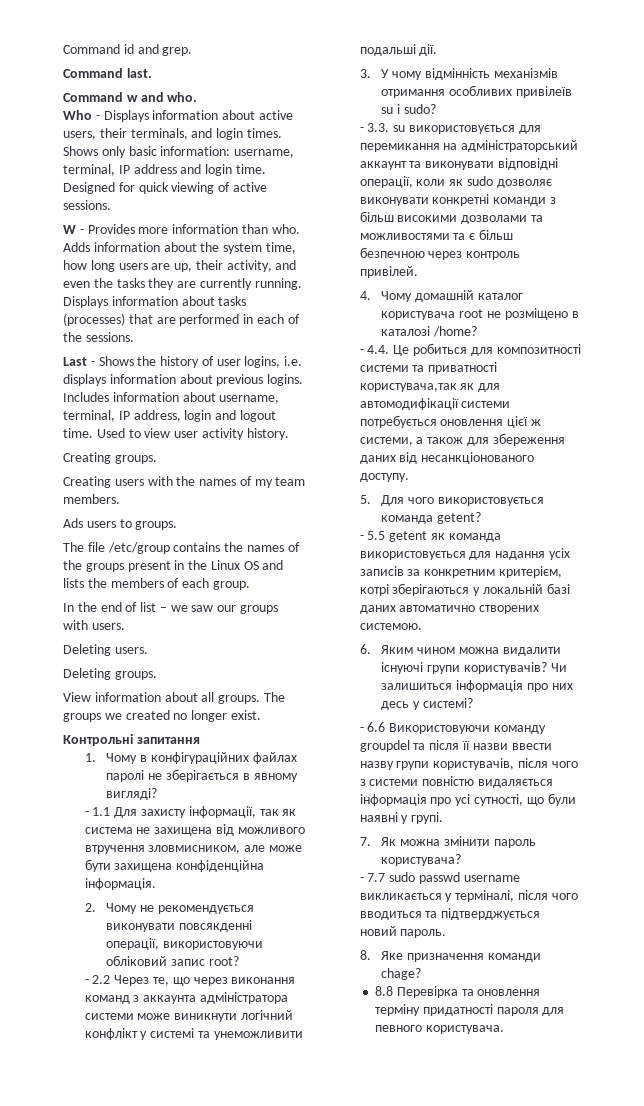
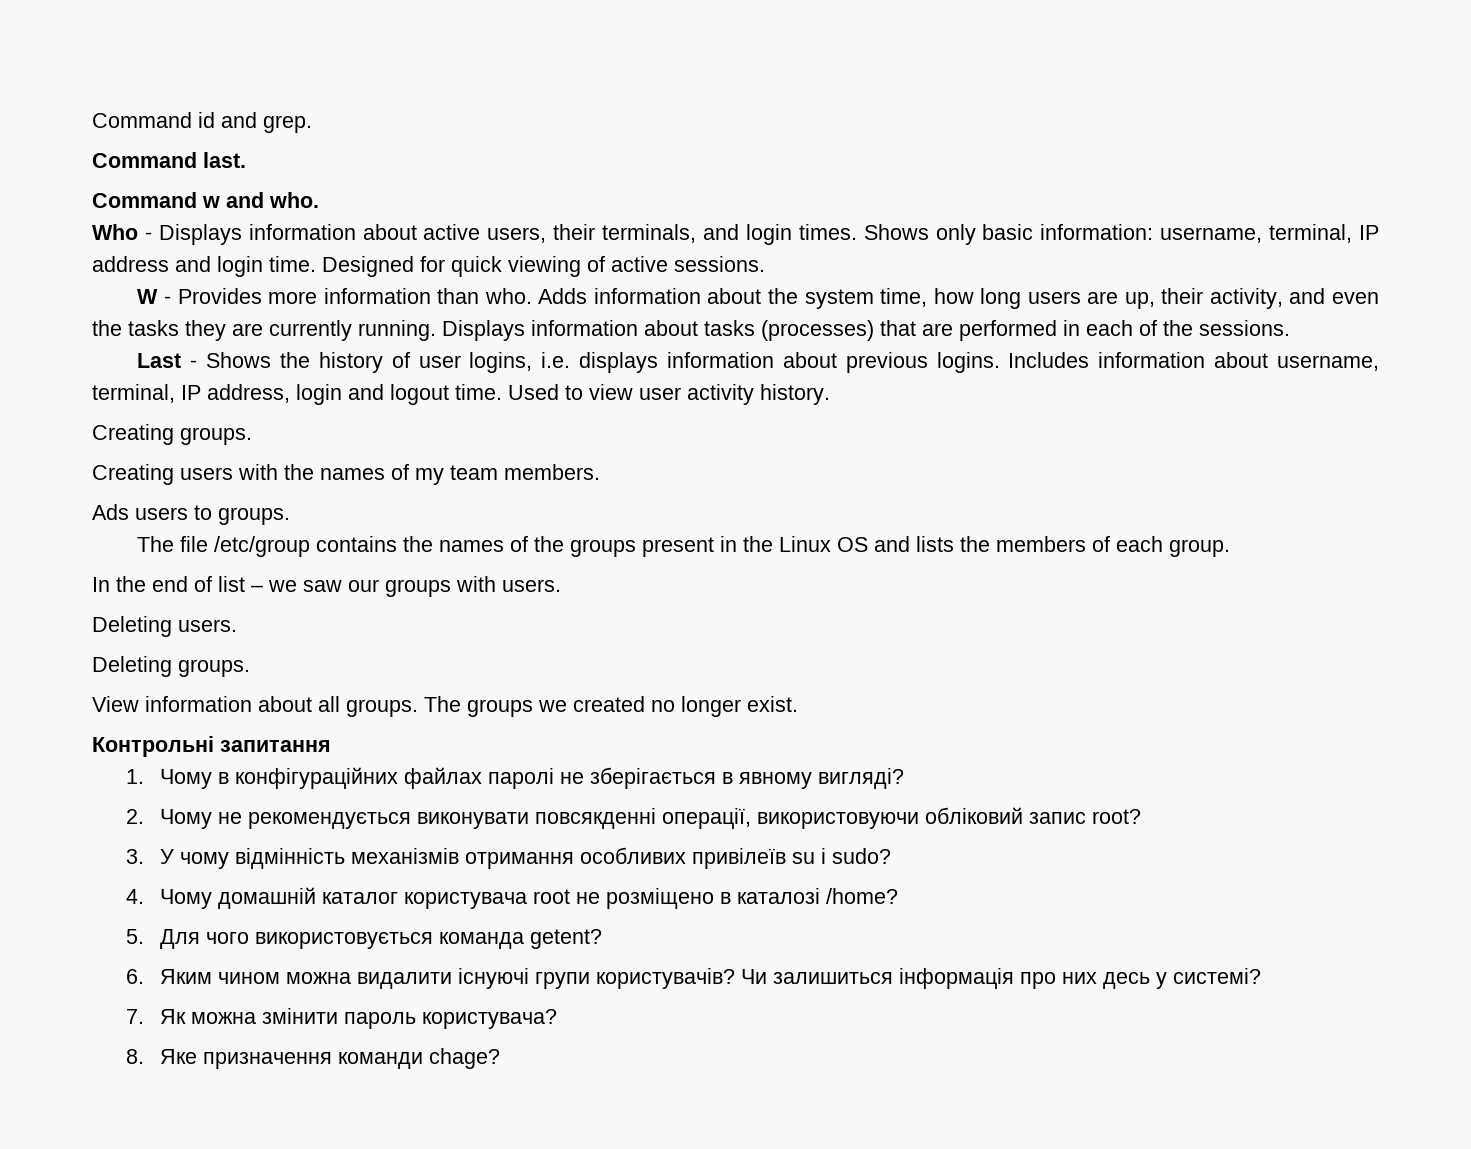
- - 1.1 Для захисту інформації, так як система не захищена від можливого втручення зловмисником, але може бути захищена конфіденційна інформація.
- - 2.2 Через те, що через виконання команд з аккаунта адміністратора системи може виникнути логічний конфлікт у системі та унеможливити подальші дії.
- - 3.3. su використовується для перемикання на адміністраторський аккаунт та виконувати відповідні операції, коли як sudo дозволяє виконувати конкретні команди з більш високими дозволами та можливостями та є більш безпечною через контроль привілей.
- - 4.4. Це робиться для композитності системи та приватності користувача,так як для автомодифікації системи потребується оновлення цієї ж системи, а також для збереження даних від несанкціонованого доступу.
- - 5.5 getent як команда використовується для надання усіх записів за конкретним критерієм, котрі зберігаються у локальній базі даних автоматично створених системою.
- - 6.6 Використовуючи команду groupdel та після її назви ввести назву групи користувачів, після чого з системи повністю видаляється інформація про усі сутності, що були наявні у групі.
- - 7.7 sudo passwd username викликається у терміналі, після чого вводиться та підтверджується новий пароль.
- 8.8 Перевірка та оновлення терміну придатності пароля для певного користувача.

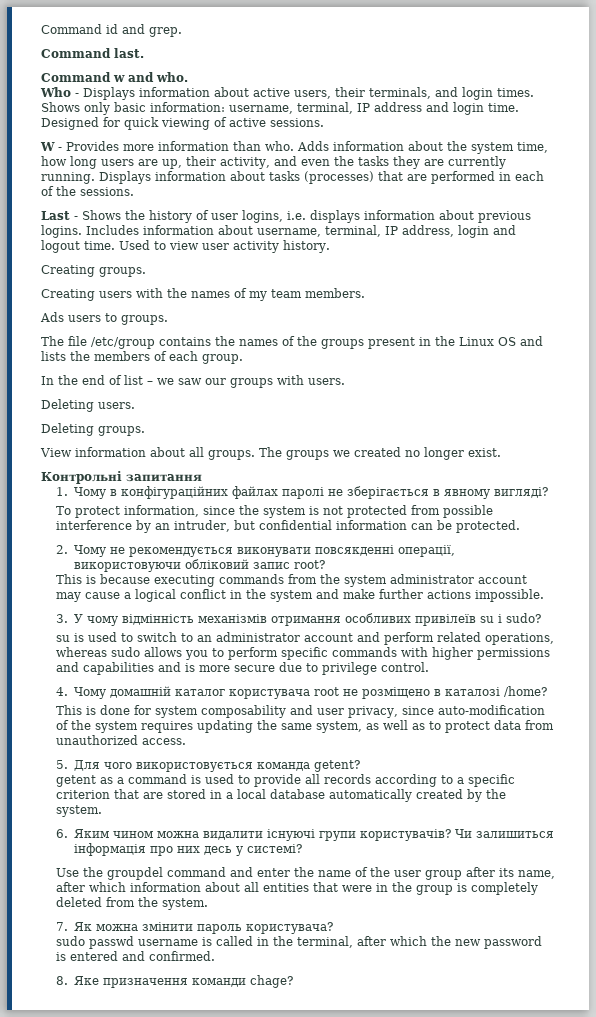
+ To protect information, since the system is not protected from possible interference by an intruder, but confidential information can be protected.
+ This is because executing commands from the system administrator account may cause a logical conflict in the system and make further actions impossible.
+ su is used to switch to an administrator account and perform related operations, whereas sudo allows you to perform specific commands with higher permissions and capabilities and is more secure due to privilege control.
+ This is done for system composability and user privacy, since auto-modification of the system requires updating the same system, as well as to protect data from unauthorized access.
+ getent as a command is used to provide all records according to a specific criterion that are stored in a local database automatically created by the system.
+ Use the groupdel command and enter the name of the user group after its name, after which information about all entities that were in the group is completely deleted from the system.
+ sudo passwd username is called in the terminal, after which the new password is entered and confirmed.

